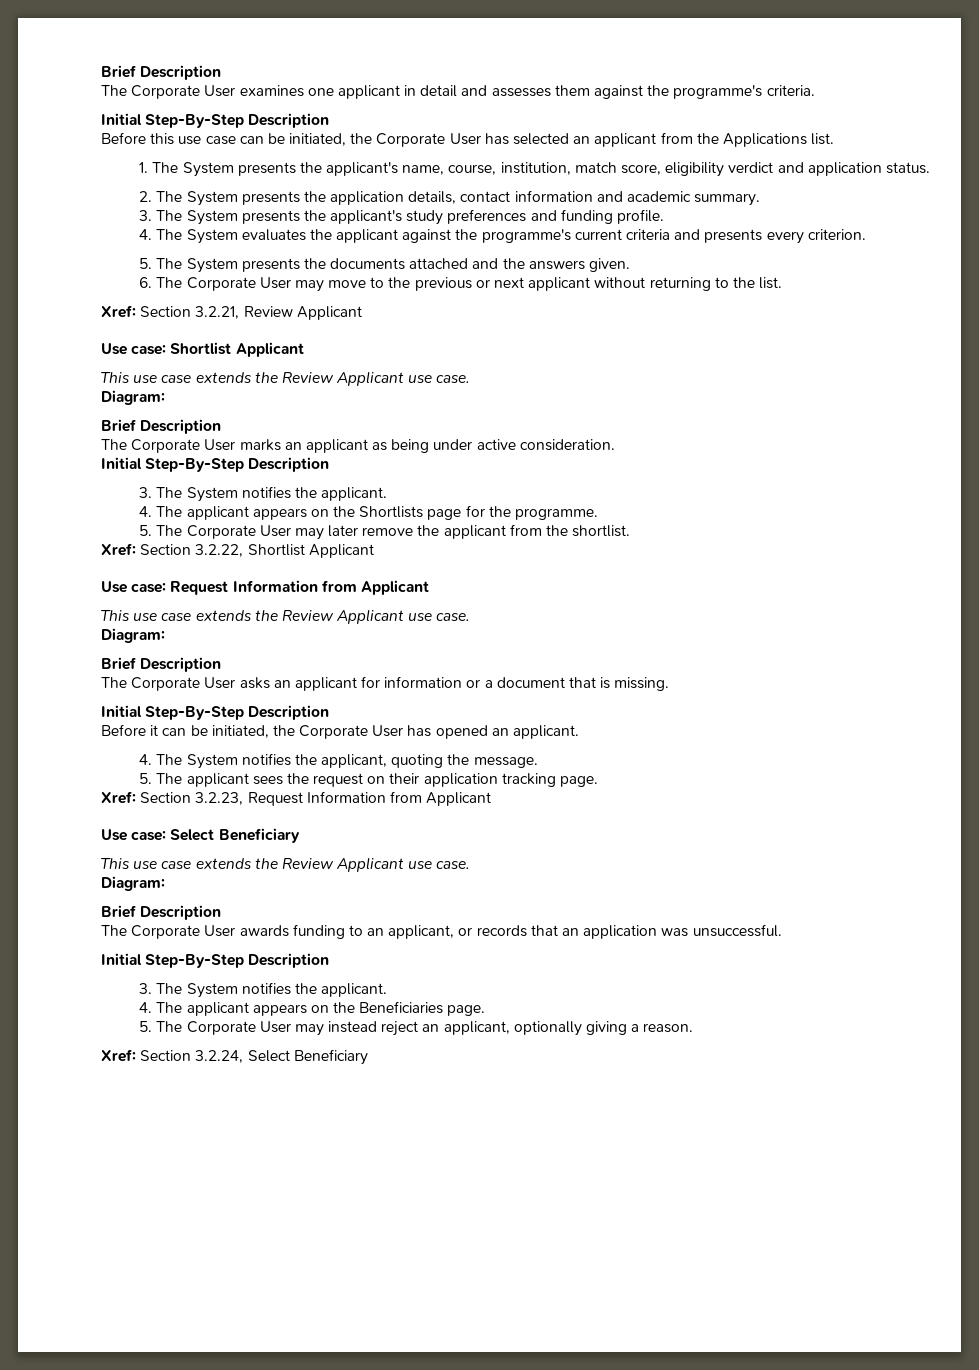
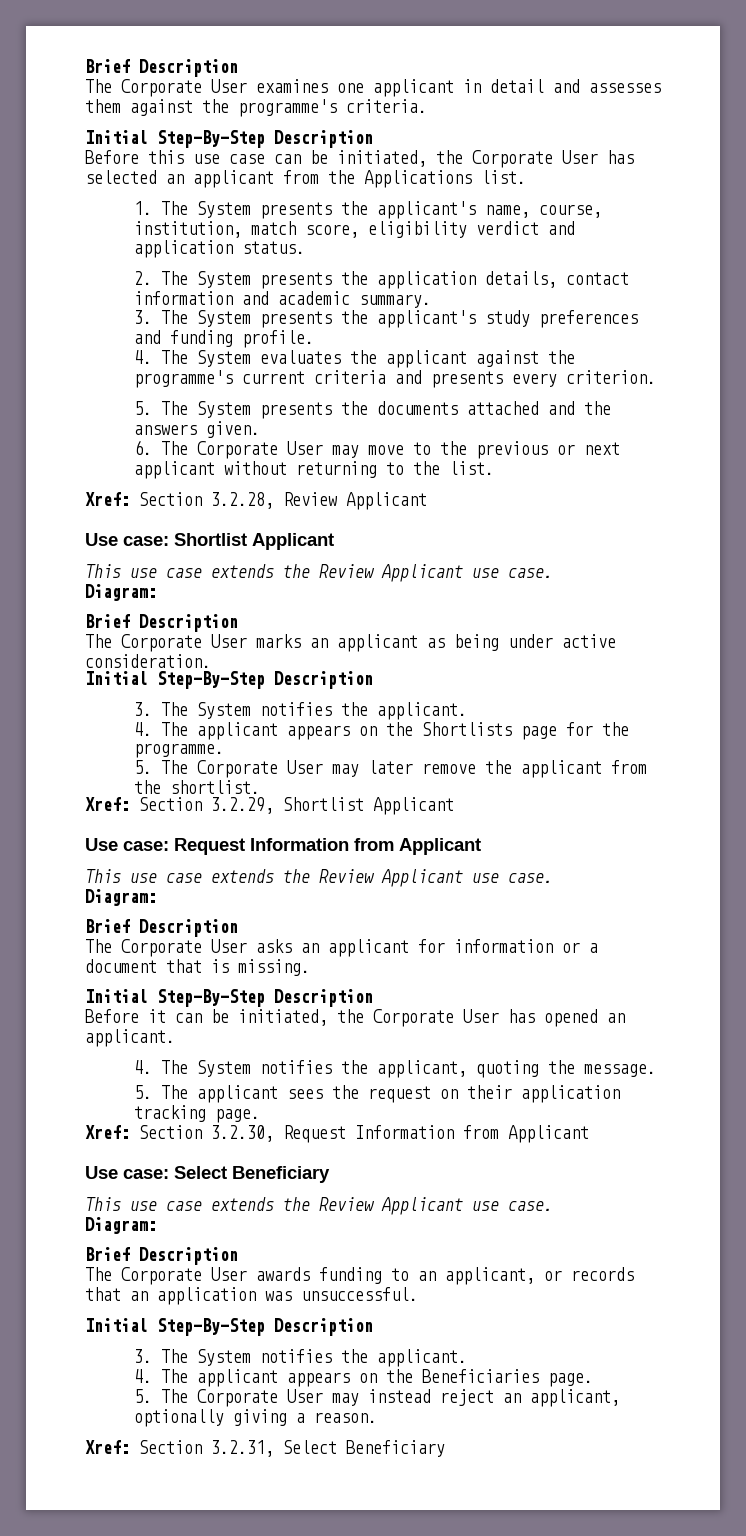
- Xref: Section 3.2.21, Review Applicant
+ Xref: Section 3.2.28, Review Applicant
- Xref: Section 3.2.22, Shortlist Applicant
+ Xref: Section 3.2.29, Shortlist Applicant
- Xref: Section 3.2.23, Request Information from Applicant
+ Xref: Section 3.2.30, Request Information from Applicant
- Xref: Section 3.2.24, Select Beneficiary
+ Xref: Section 3.2.31, Select Beneficiary

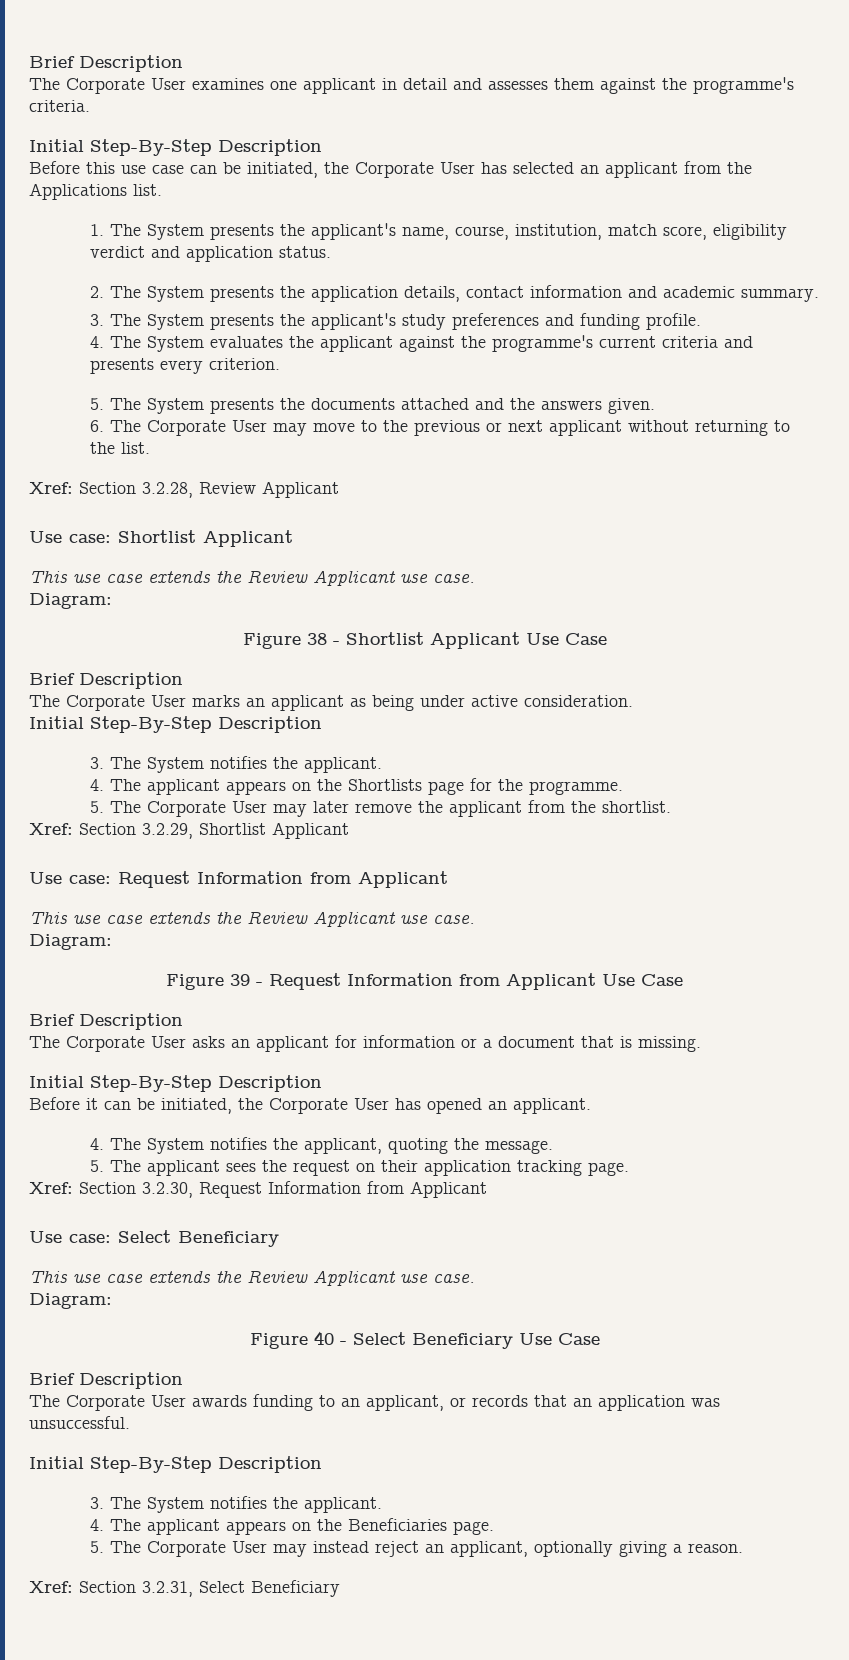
+ Figure 38 - Shortlist Applicant Use Case
+ Figure 39 - Request Information from Applicant Use Case
+ Figure 40 - Select Beneficiary Use Case

